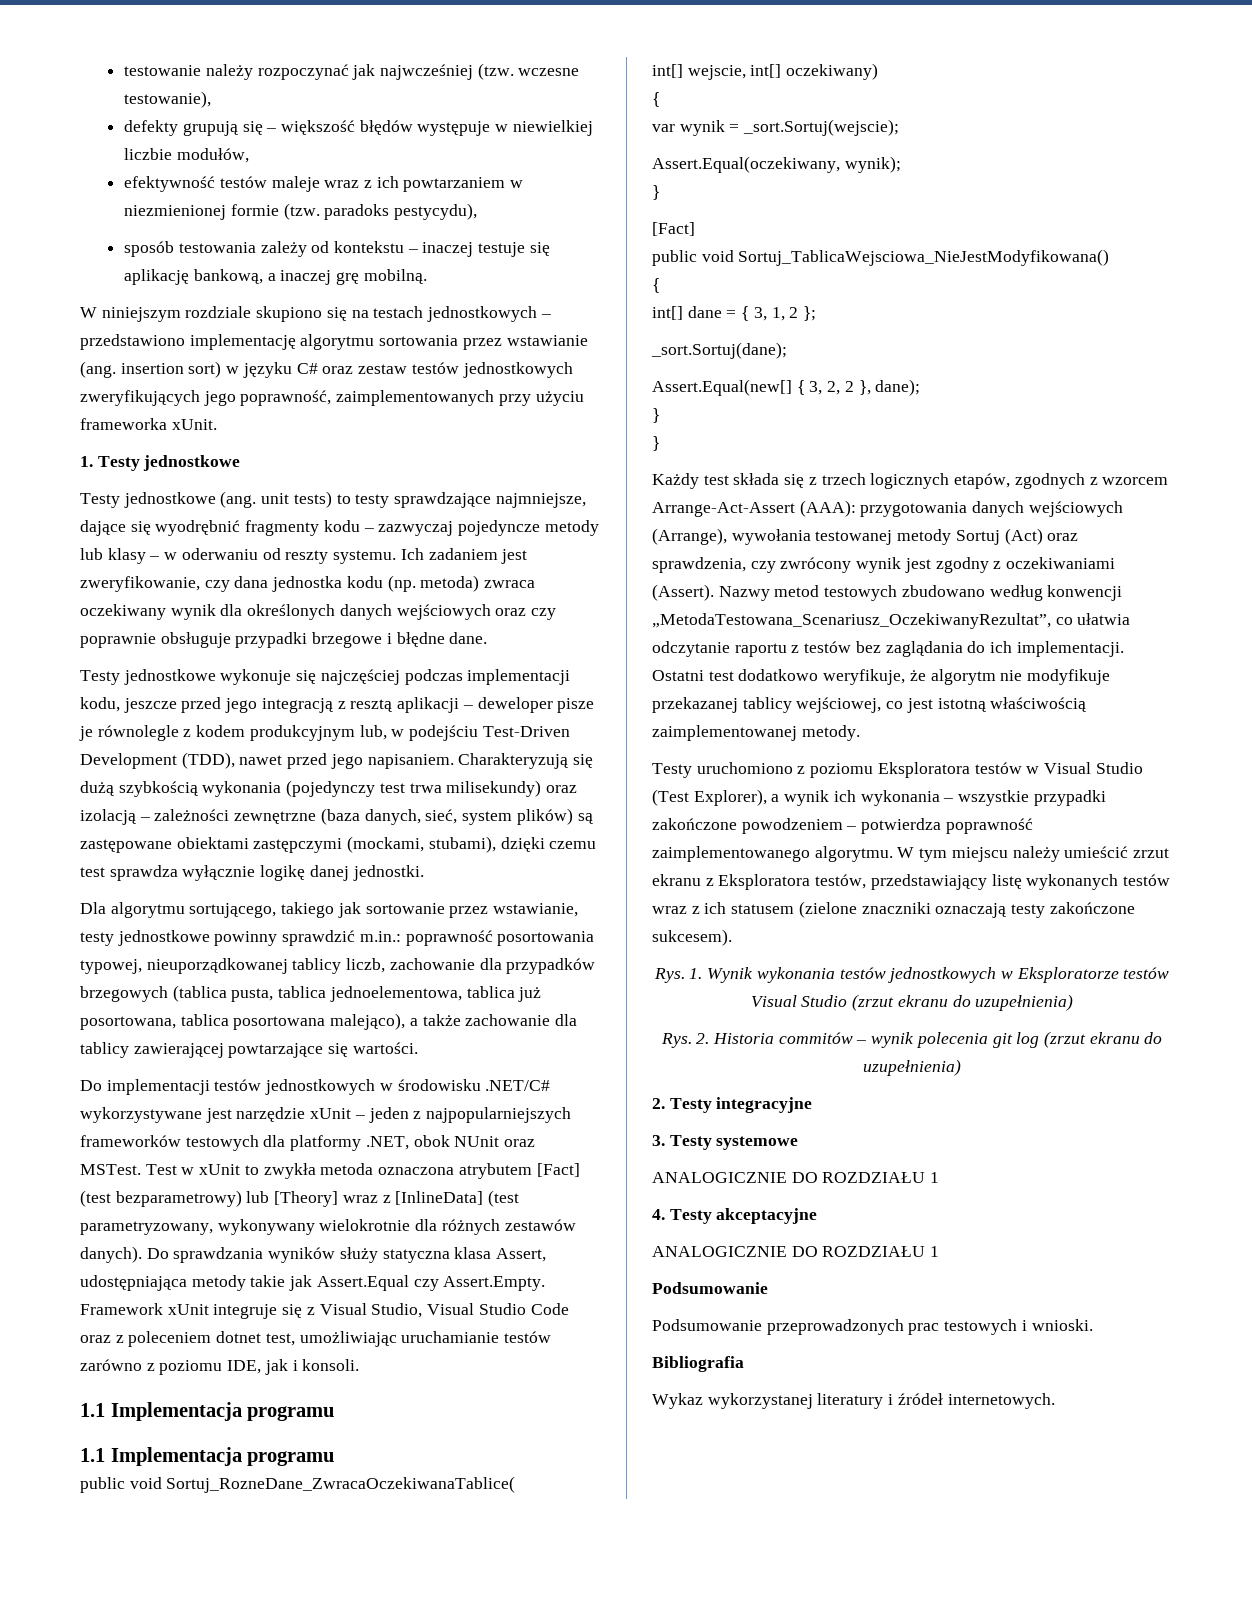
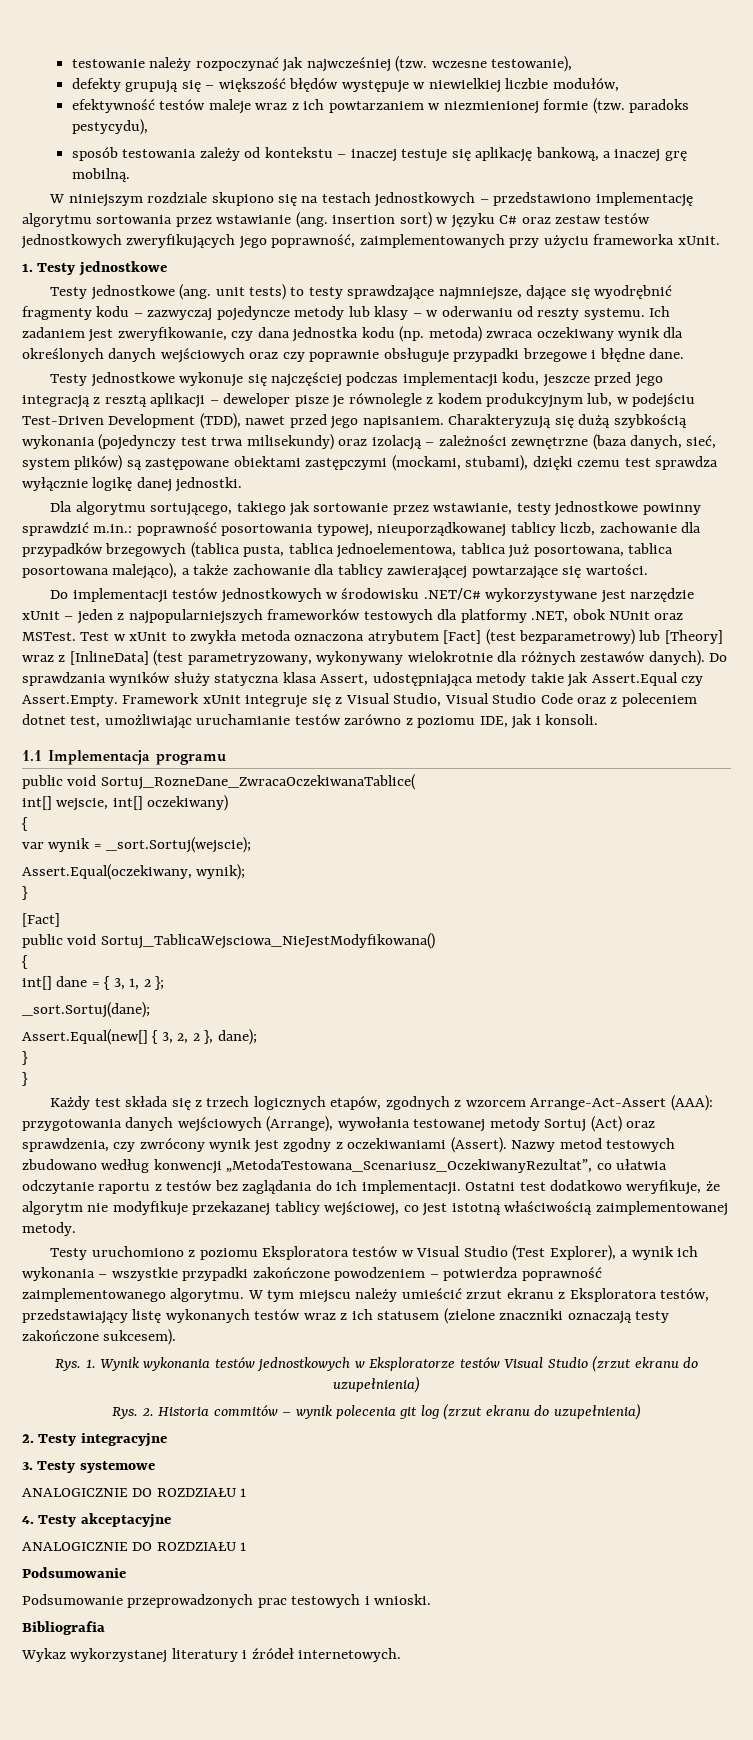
  Do sprawdzania wyników służy statyczna klasa Assert, udostępniająca metody takie jak Assert.Equal czy Assert.Empty. Framework xUnit integruje się z Visual Studio, Visual Studio Code oraz z poleceniem dotnet test, umożliwiając uruchamianie testów zarówno z poziomu IDE, jak i konsoli.
- 1.1 Implementacja programu

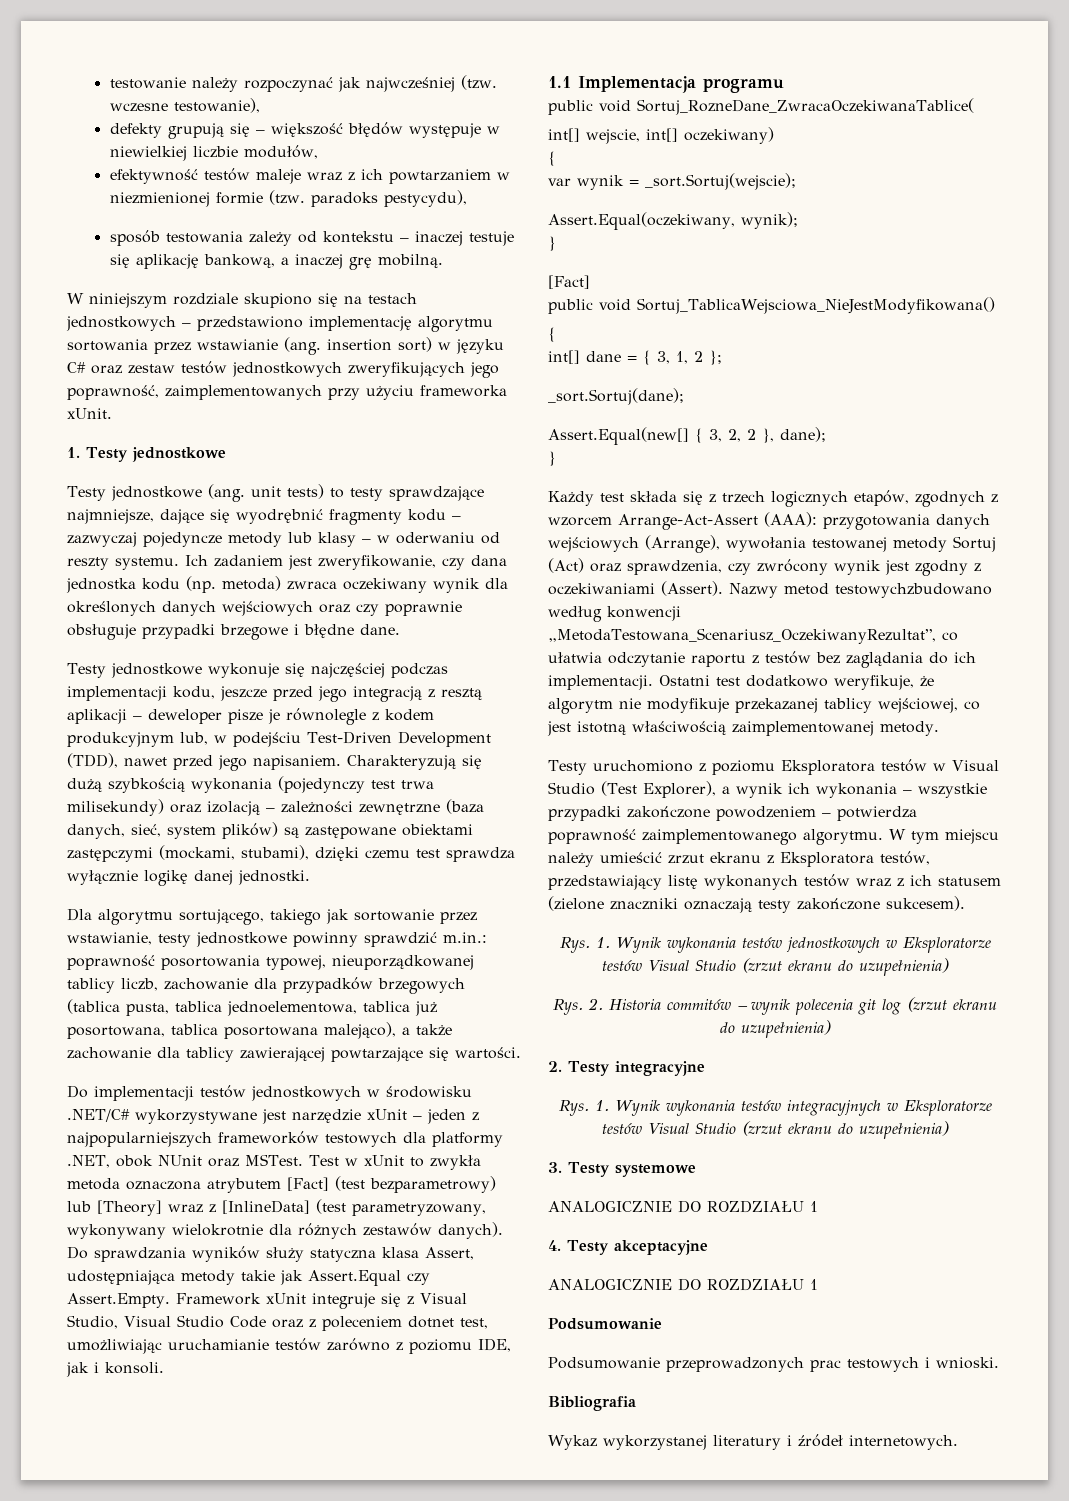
  Assert.Equal(new[] { 3, 2, 2 }, dane);
- }
- Nazwy metod testowych zbudowano według konwencji „MetodaTestowana_Scenariusz_OczekiwanyRezultat”, co ułatwia odczytanie raportu z testów bez zaglądania do ich implementacji.
+ Nazwy metod testowychzbudowano według konwencji „MetodaTestowana_Scenariusz_OczekiwanyRezultat”, co ułatwia odczytanie raportu z testów bez zaglądania do ich implementacji.
+ Rys. 1. Wynik wykonania testów integracyjnych w Eksploratorze testów Visual Studio (zrzut ekranu do uzupełnienia)

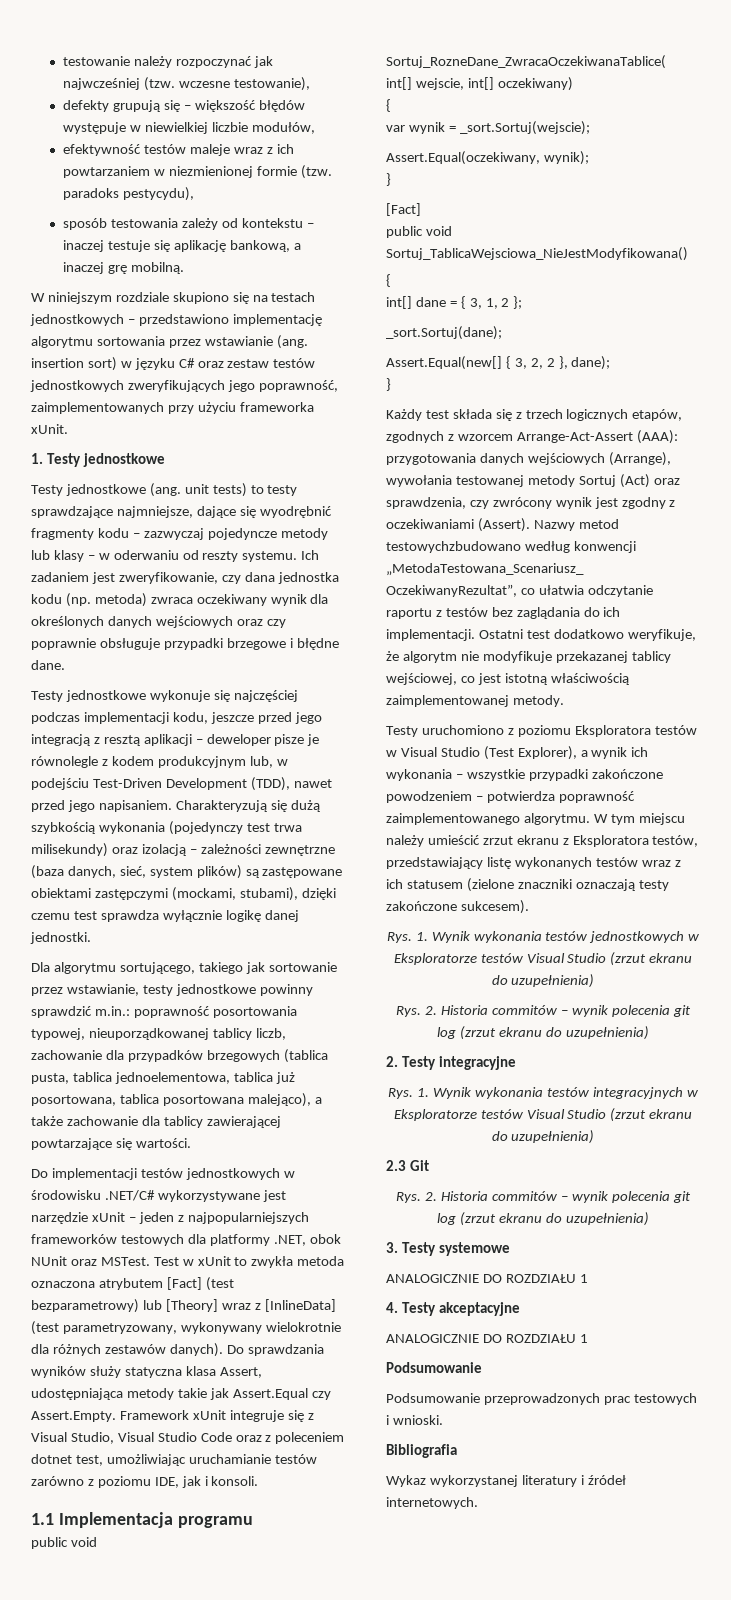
+ 2.3 Git
+ Rys. 2. Historia commitów – wynik polecenia git log (zrzut ekranu do uzupełnienia)

